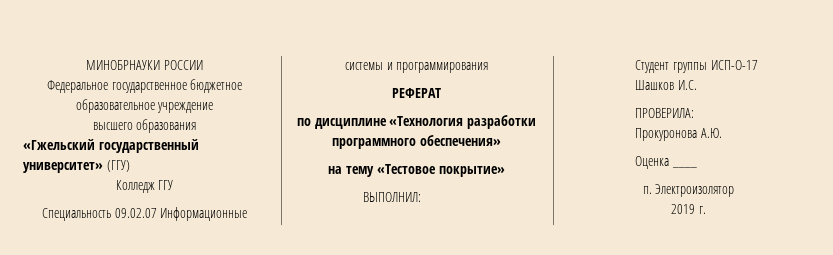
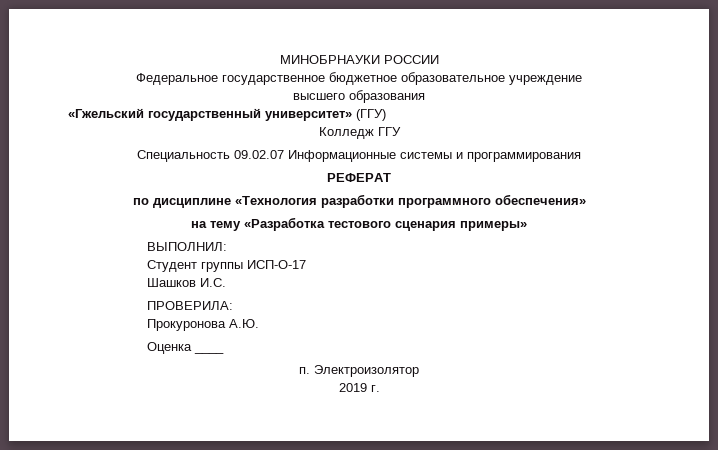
- на тему «Тестовое покрытие»
+ на тему «Разработка тестового сценария примеры»

